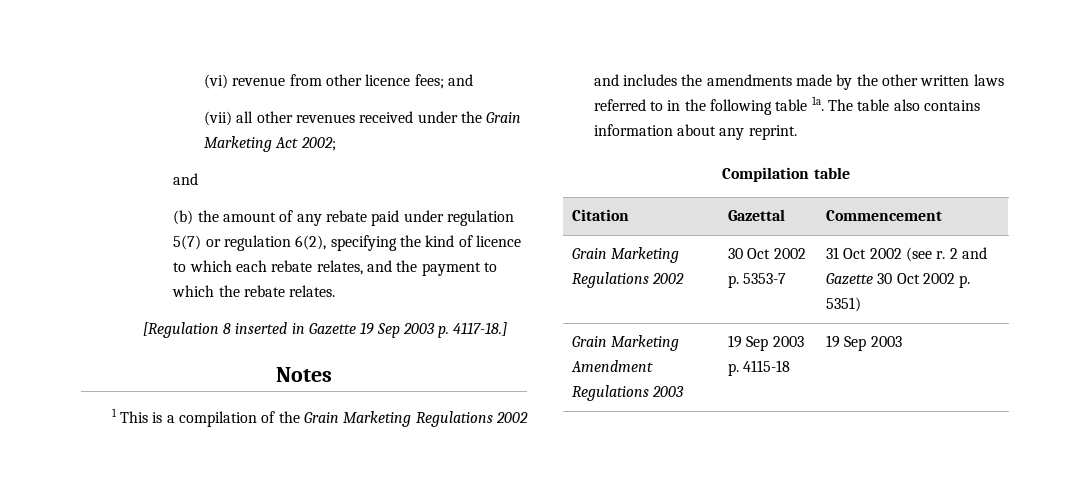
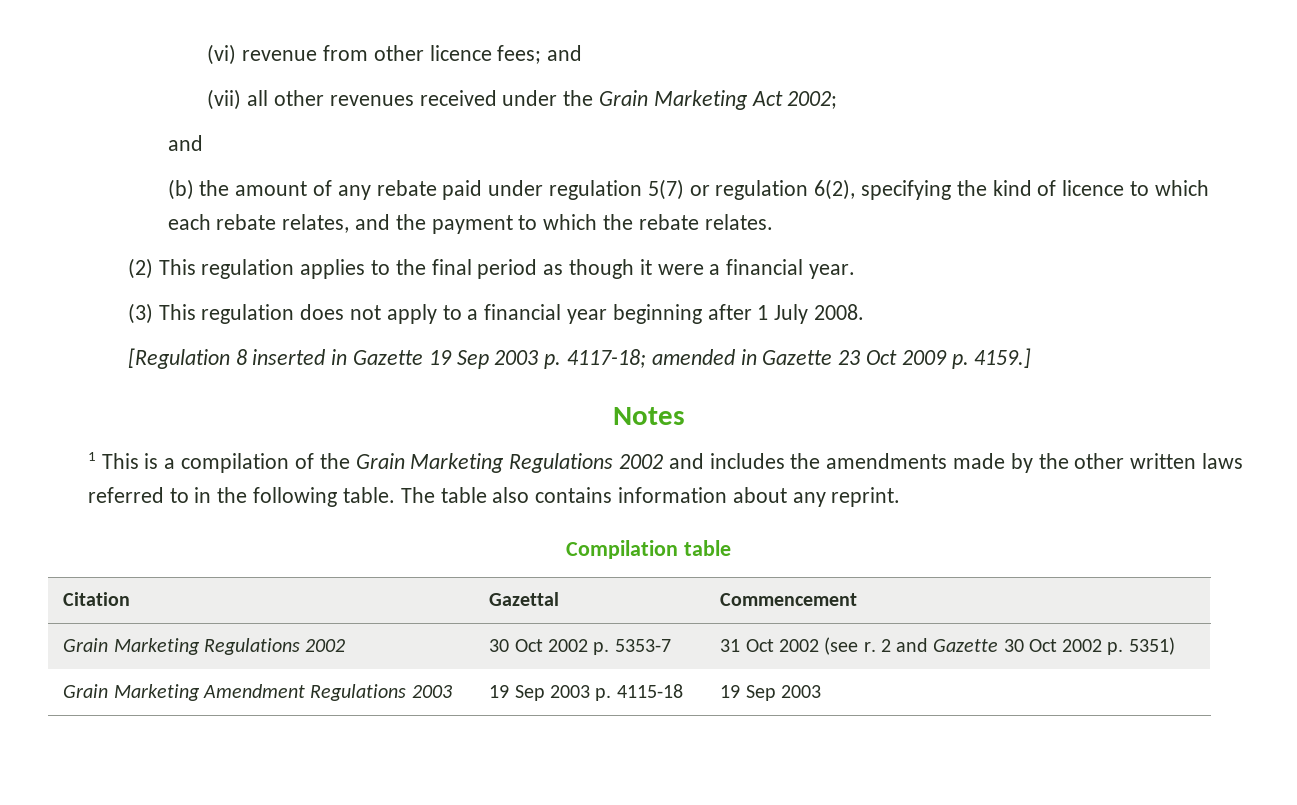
+ (2) This regulation applies to the final period as though it were a financial year.
+ (3) This regulation does not apply to a financial year beginning after 1 July 2008.
- [Regulation 8 inserted in Gazette 19 Sep 2003 p. 4117-18.]
+ [Regulation 8 inserted in Gazette 19 Sep 2003 p. 4117-18; amended in Gazette 23 Oct 2009 p. 4159.]
- 1 This is a compilation of the Grain Marketing Regulations 2002 and includes the amendments made by the other written laws referred to in the following table 1a.
+ 1 This is a compilation of the Grain Marketing Regulations 2002 and includes the amendments made by the other written laws referred to in the following table.

